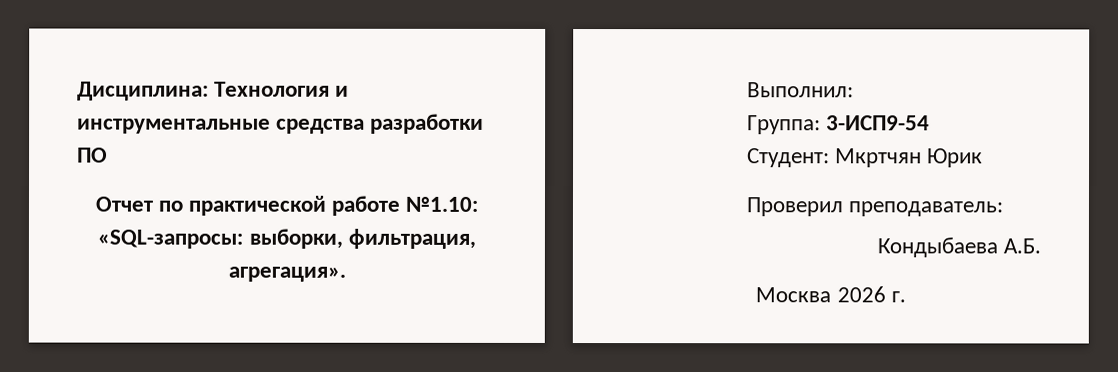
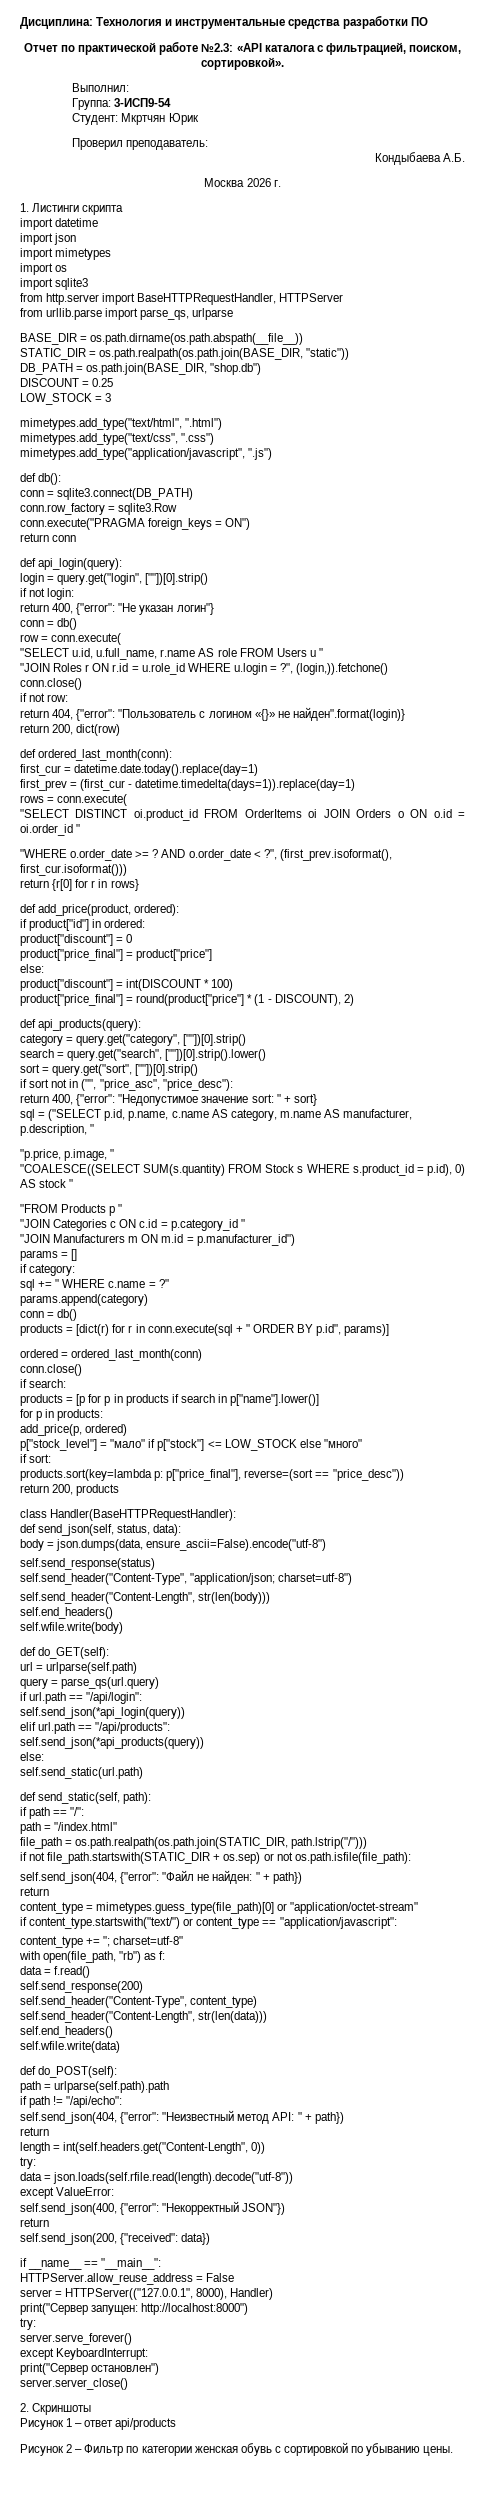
- Отчет по практической работе №1.10: «SQL-запросы: выборки, фильтрация, агрегация».
+ Отчет по практической работе №2.3: «API каталога с фильтрацией, поиском, сортировкой».
+ 1. Листинги скрипта
+ import datetime
+ import json
+ import mimetypes
+ import os
+ import sqlite3
+ from http.server import BaseHTTPRequestHandler, HTTPServer
+ from urllib.parse import parse_qs, urlparse
+ BASE_DIR = os.path.dirname(os.path.abspath(__file__))
+ STATIC_DIR = os.path.realpath(os.path.join(BASE_DIR, "static"))
+ DB_PATH = os.path.join(BASE_DIR, "shop.db")
+ DISCOUNT = 0.25
+ LOW_STOCK = 3
+ mimetypes.add_type("text/html", ".html")
+ mimetypes.add_type("text/css", ".css")
+ mimetypes.add_type("application/javascript", ".js")
+ def db():
+ conn = sqlite3.connect(DB_PATH)
+ conn.row_factory = sqlite3.Row
+ conn.execute("PRAGMA foreign_keys = ON")
+ return conn
+ def api_login(query):
+ login = query.get("login", [""])[0].strip()
+ if not login:
+ return 400, {"error": "Не указан логин"}
+ conn = db()
+ row = conn.execute(
+ "SELECT u.id, u.full_name, r.name AS role FROM Users u "
+ "JOIN Roles r ON r.id = u.role_id WHERE u.login = ?", (login,)).fetchone()
+ conn.close()
+ if not row:
+ return 404, {"error": "Пользователь с логином «{}» не найден".format(login)}
+ return 200, dict(row)
+ def ordered_last_month(conn):
+ first_cur = datetime.date.today().replace(day=1)
+ first_prev = (first_cur - datetime.timedelta(days=1)).replace(day=1)
+ rows = conn.execute(
+ "SELECT DISTINCT oi.product_id FROM OrderItems oi JOIN Orders o ON o.id = oi.order_id "
+ "WHERE o.order_date >= ? AND o.order_date < ?", (first_prev.isoformat(), first_cur.isoformat()))
+ return {r[0] for r in rows}
+ def add_price(product, ordered):
+ if product["id"] in ordered:
+ product["discount"] = 0
+ product["price_final"] = product["price"]
+ else:
+ product["discount"] = int(DISCOUNT * 100)
+ product["price_final"] = round(product["price"] * (1 - DISCOUNT), 2)
+ def api_products(query):
+ category = query.get("category", [""])[0].strip()
+ search = query.get("search", [""])[0].strip().lower()
+ sort = query.get("sort", [""])[0].strip()
+ if sort not in ("", "price_asc", "price_desc"):
+ return 400, {"error": "Недопустимое значение sort: " + sort}
+ sql = ("SELECT p.id, p.name, c.name AS category, m.name AS manufacturer, p.description, "
+ "p.price, p.image, "
+ "COALESCE((SELECT SUM(s.quantity) FROM Stock s WHERE s.product_id = p.id), 0) AS stock "
+ "FROM Products p "
+ "JOIN Categories c ON c.id = p.category_id "
+ "JOIN Manufacturers m ON m.id = p.manufacturer_id")
+ params = []
+ if category:
+ sql += " WHERE c.name = ?"
+ params.append(category)
+ conn = db()
+ products = [dict(r) for r in conn.execute(sql + " ORDER BY p.id", params)]
+ ordered = ordered_last_month(conn)
+ conn.close()
+ if search:
+ products = [p for p in products if search in p["name"].lower()]
+ for p in products:
+ add_price(p, ordered)
+ p["stock_level"] = "мало" if p["stock"] <= LOW_STOCK else "много"
+ if sort:
+ products.sort(key=lambda p: p["price_final"], reverse=(sort == "price_desc"))
+ return 200, products
+ class Handler(BaseHTTPRequestHandler):
+ def send_json(self, status, data):
+ body = json.dumps(data, ensure_ascii=False).encode("utf-8")
+ self.send_response(status)
+ self.send_header("Content-Type", "application/json; charset=utf-8")
+ self.send_header("Content-Length", str(len(body)))
+ self.end_headers()
+ self.wfile.write(body)
+ def do_GET(self):
+ url = urlparse(self.path)
+ query = parse_qs(url.query)
+ if url.path == "/api/login":
+ self.send_json(*api_login(query))
+ elif url.path == "/api/products":
+ self.send_json(*api_products(query))
+ else:
+ self.send_static(url.path)
+ def send_static(self, path):
+ if path == "/":
+ path = "/index.html"
+ file_path = os.path.realpath(os.path.join(STATIC_DIR, path.lstrip("/")))
+ if not file_path.startswith(STATIC_DIR + os.sep) or not os.path.isfile(file_path):
+ self.send_json(404, {"error": "Файл не найден: " + path})
+ return
+ content_type = mimetypes.guess_type(file_path)[0] or "application/octet-stream"
+ if content_type.startswith("text/") or content_type == "application/javascript":
+ content_type += "; charset=utf-8"
+ with open(file_path, "rb") as f:
+ data = f.read()
+ self.send_response(200)
+ self.send_header("Content-Type", content_type)
+ self.send_header("Content-Length", str(len(data)))
+ self.end_headers()
+ self.wfile.write(data)
+ def do_POST(self):
+ path = urlparse(self.path).path
+ if path != "/api/echo":
+ self.send_json(404, {"error": "Неизвестный метод API: " + path})
+ return
+ length = int(self.headers.get("Content-Length", 0))
+ try:
+ data = json.loads(self.rfile.read(length).decode("utf-8"))
+ except ValueError:
+ self.send_json(400, {"error": "Некорректный JSON"})
+ return
+ self.send_json(200, {"received": data})
+ if __name__ == "__main__":
+ HTTPServer.allow_reuse_address = False
+ server = HTTPServer(("127.0.0.1", 8000), Handler)
+ print("Сервер запущен: http://localhost:8000")
+ try:
+ server.serve_forever()
+ except KeyboardInterrupt:
+ print("Сервер остановлен")
+ server.server_close()
+ 2. Скриншоты
+ Рисунок 1 – ответ api/products
+ Рисунок 2 – Фильтр по категории женская обувь с сортировкой по убыванию цены.

